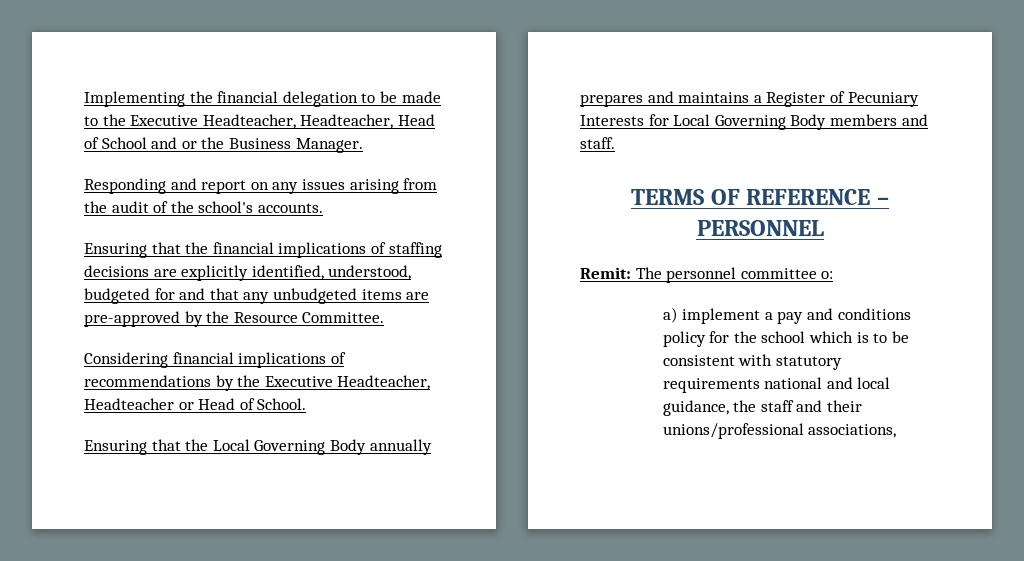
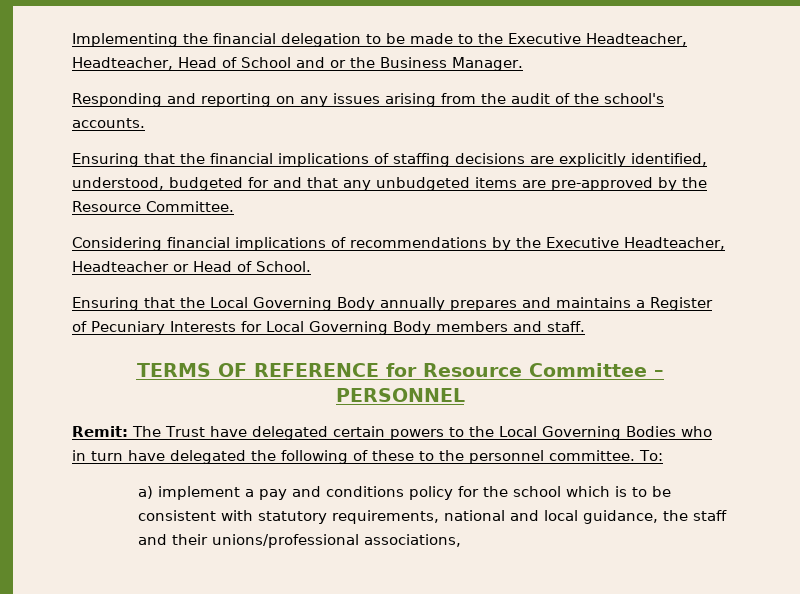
- Responding and report on any issues arising from the audit of the school's accounts.
+ Responding and reporting on any issues arising from the audit of the school's accounts.
- TERMS OF REFERENCE – PERSONNEL
+ TERMS OF REFERENCE for Resource Committee – PERSONNEL
- Remit: The personnel committee o:
+ Remit: The Trust have delegated certain powers to the Local Governing Bodies who in turn have delegated the following of these to the personnel committee. To:
- a) implement a pay and conditions policy for the school which is to be consistent with statutory requirements national and local guidance, the staff and their unions/professional associations,
+ a) implement a pay and conditions policy for the school which is to be consistent with statutory requirements, national and local guidance, the staff and their unions/professional associations,

